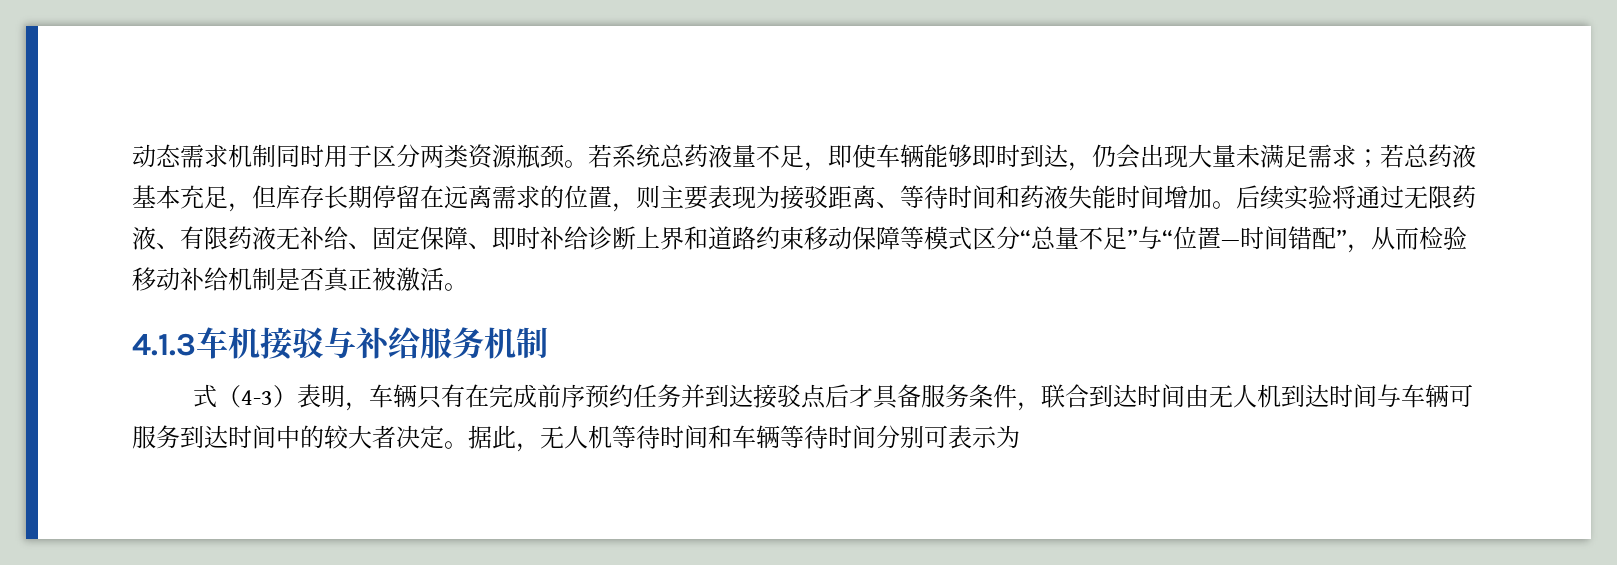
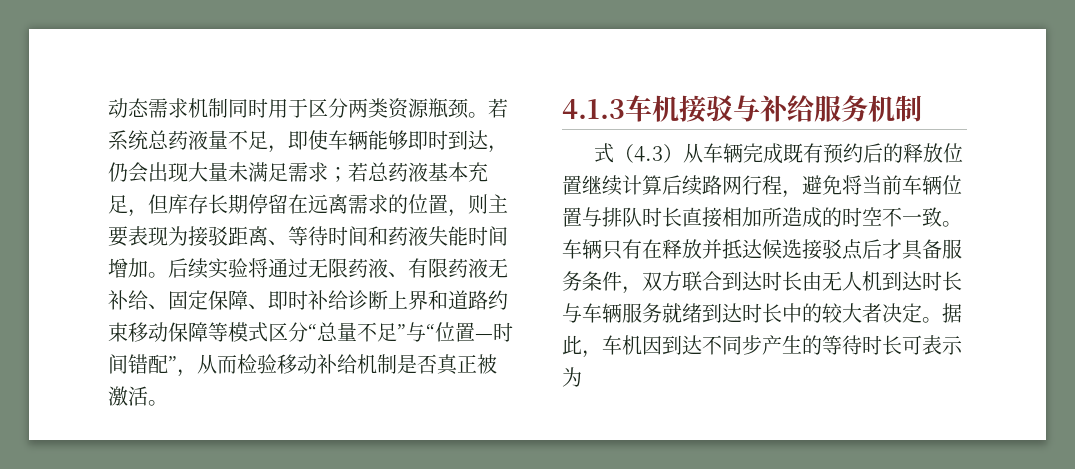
- 式（4-3）表明，车辆只有在完成前序预约任务并到达接驳点后才具备服务条件，联合到达时间由无人机到达时间与车辆可服务到达时间中的较大者决定。
+ 式（4.3）从车辆完成既有预约后的释放位置继续计算后续路网行程，避免将当前车辆位置与排队时长直接相加所造成的时空不一致。车辆只有在释放并抵达候选接驳点后才具备服务条件，双方联合到达时长由无人机到达时长与车辆服务就绪到达时长中的较大者决定。
- 据此，无人机等待时间和车辆等待时间分别可表示为
+ 据此，车机因到达不同步产生的等待时长可表示为

